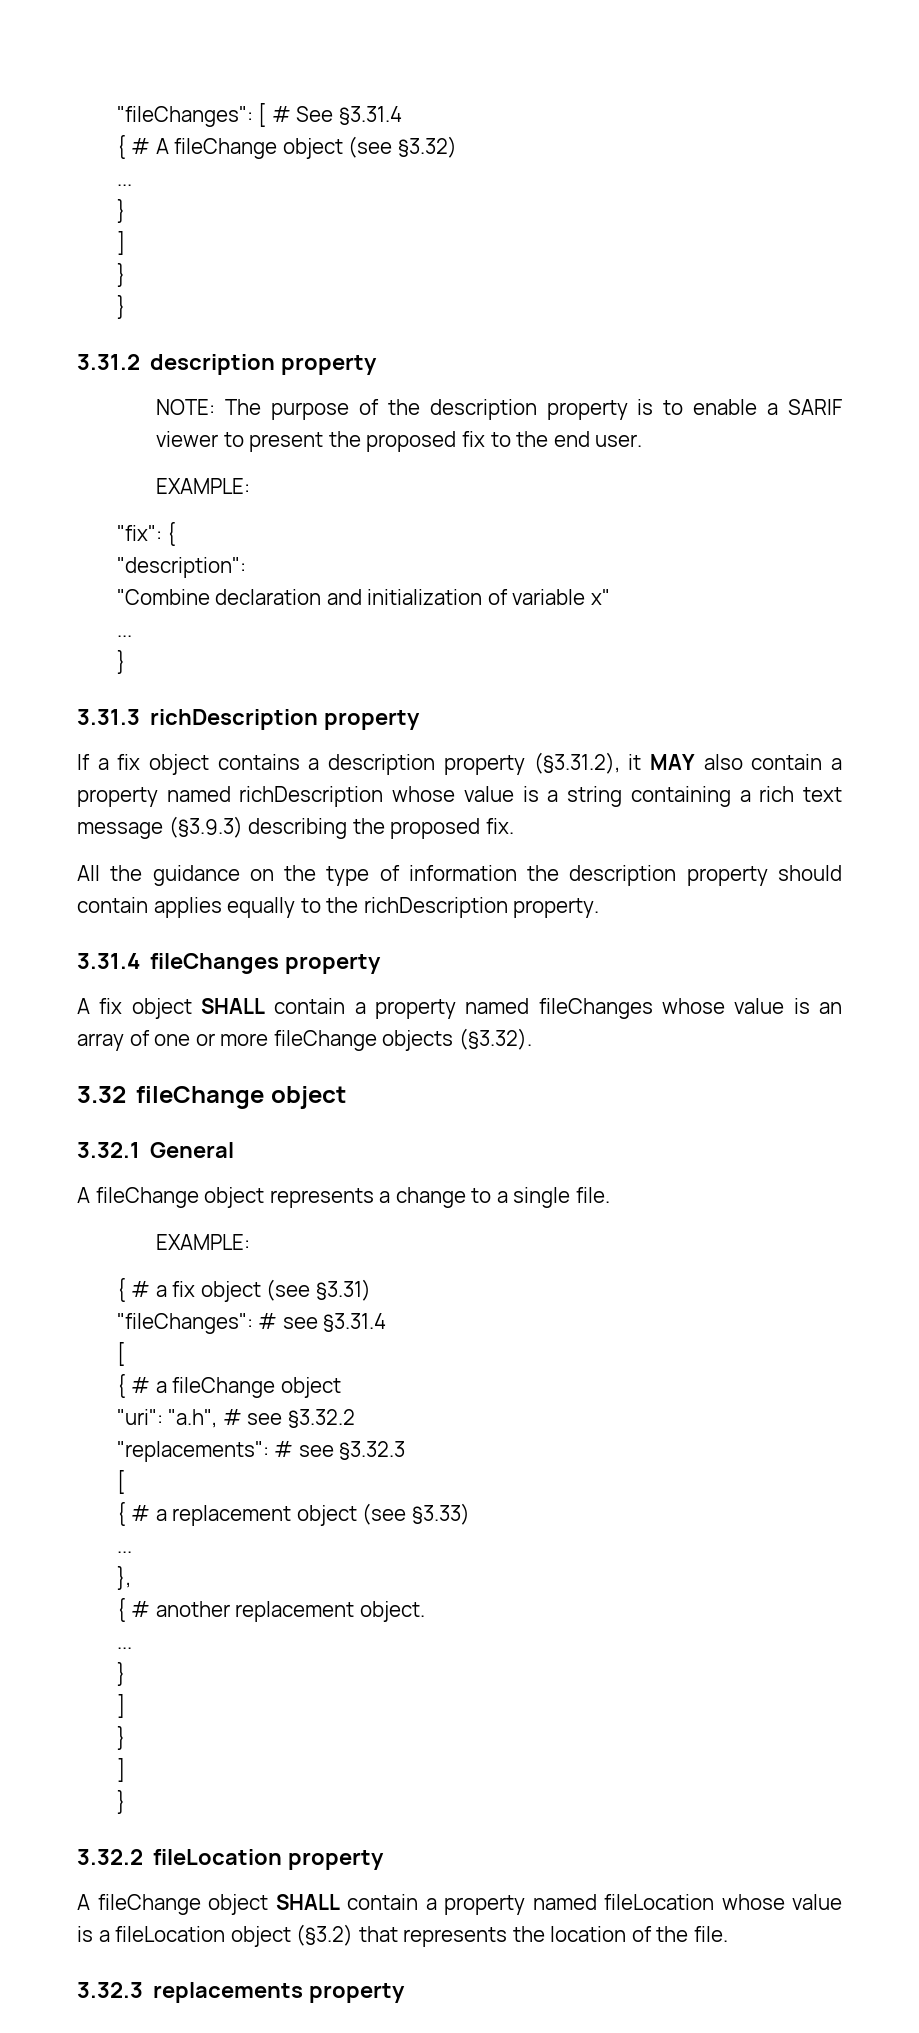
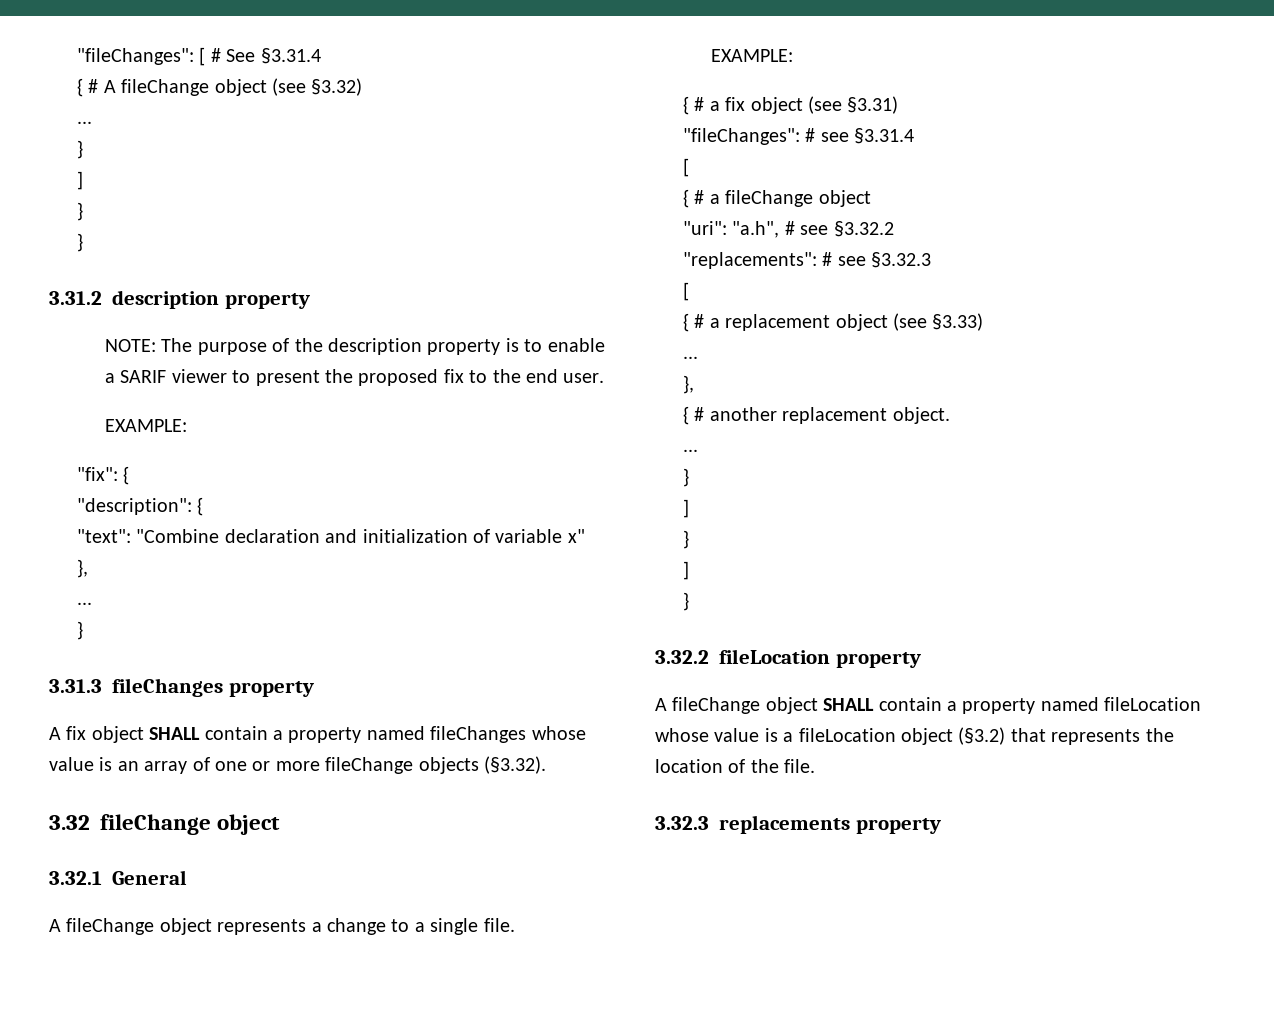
- "description":
- "Combine declaration and initialization of variable x"
+ "description": {
+ "text": "Combine declaration and initialization of variable x"
+ },
- 3.31.3 richDescription property
- If a fix object contains a description property (§3.31.2), it MAY also contain a property named richDescription whose value is a string containing a rich text message (§3.9.3) describing the proposed fix.
- All the guidance on the type of information the description property should contain applies equally to the richDescription property.
- 3.31.4 fileChanges property
+ 3.31.3 fileChanges property

